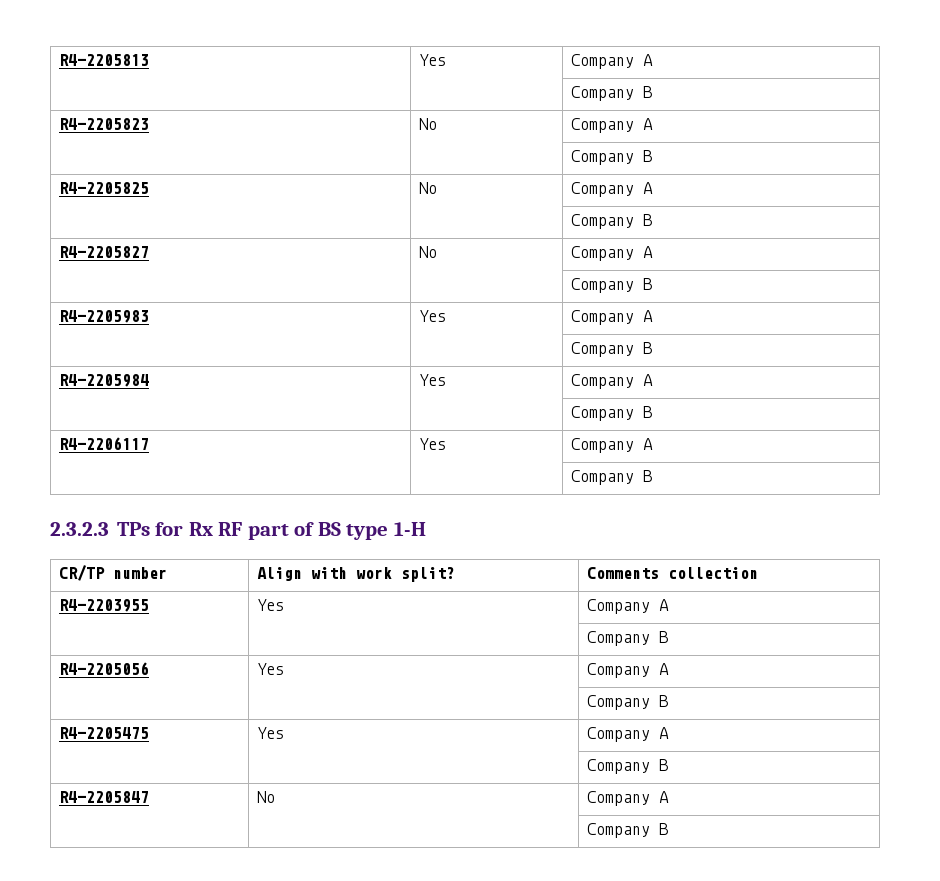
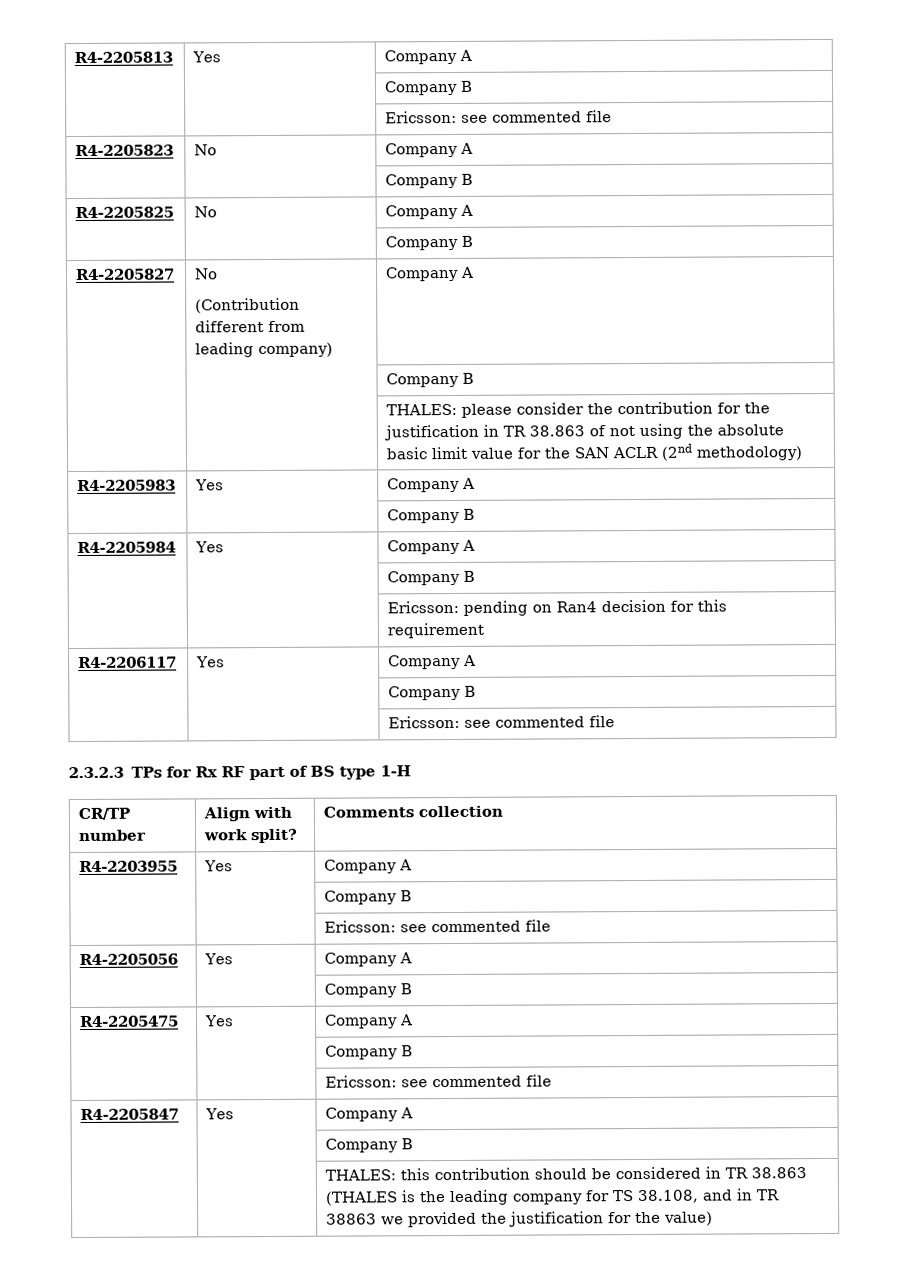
  R4-2205813 | Yes | Company A
  | | Company B
+ | | Ericsson: see commented file
- R4-2205827 | No | Company A
+ R4-2205827 | No
+ (Contribution different from leading company) | Company A
  | | Company B
+ | | THALES: please consider the contribution for the justification in TR 38.863 of not using the absolute basic limit value for the SAN ACLR (2nd methodology)
+ | | Ericsson: pending on Ran4 decision for this requirement
  R4-2206117 | Yes | Company A
  | | Company B
+ | | Ericsson: see commented file
  R4-2203955 | Yes | Company A
  | | Company B
+ | | Ericsson: see commented file
  R4-2205475 | Yes | Company A
  | | Company B
+ | | Ericsson: see commented file
- R4-2205847 | No | Company A
+ R4-2205847 | Yes | Company A
  | | Company B
+ | | THALES: this contribution should be considered in TR 38.863 (THALES is the leading company for TS 38.108, and in TR 38863 we provided the justification for the value)

